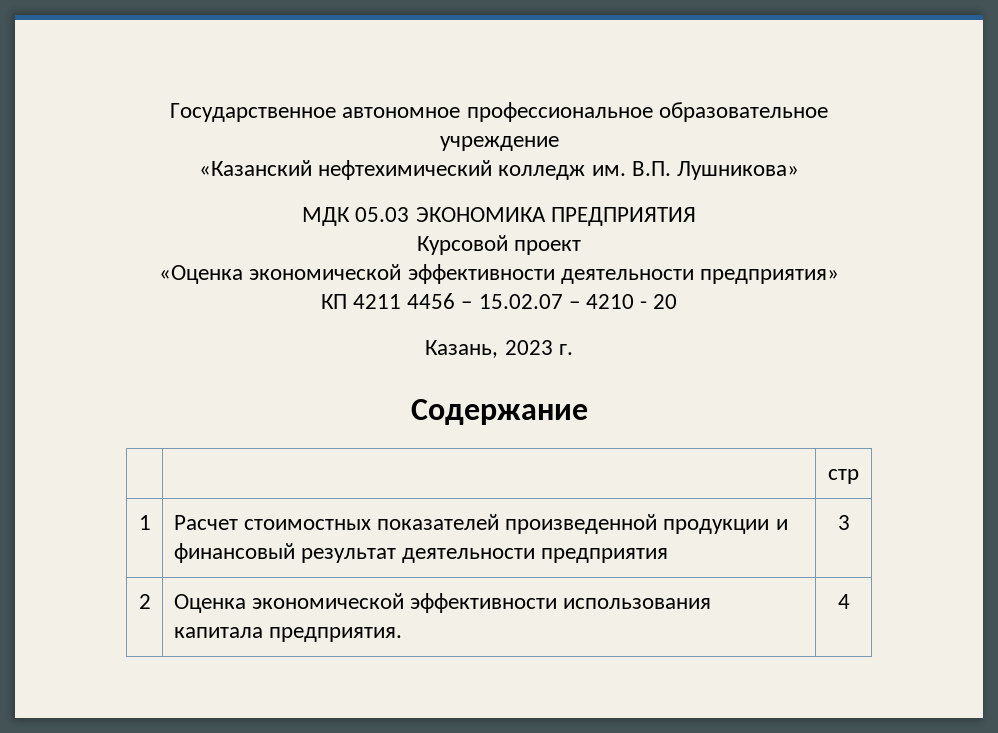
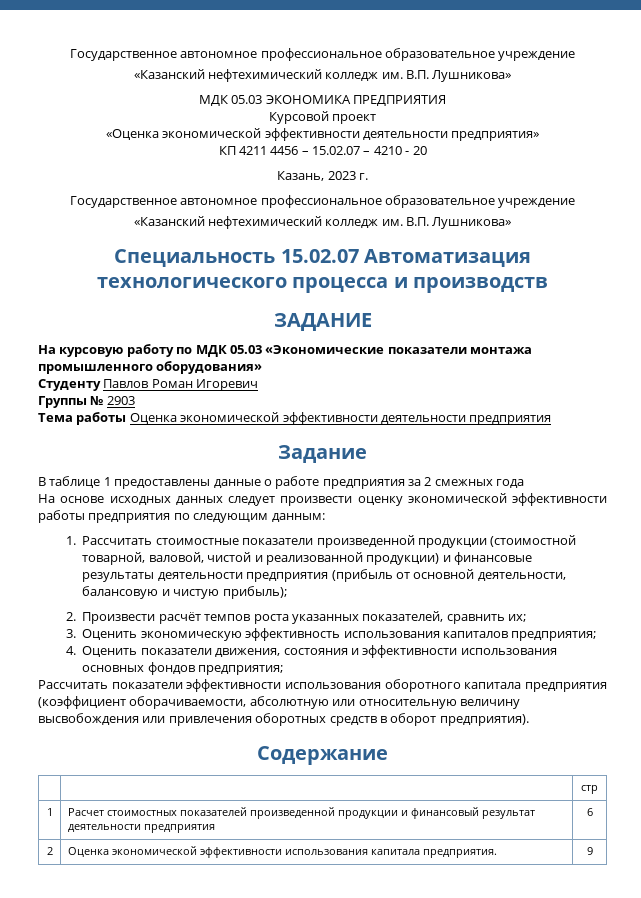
  Казань, 2023 г.
+ Государственное автономное профессиональное образовательное учреждение
+ «Казанский нефтехимический колледж им. В.П. Лушникова»
+ Специальность 15.02.07 Автоматизация технологического процесса и производств
+ ЗАДАНИЕ
+ На курсовую работу по МДК 05.03 «Экономические показатели монтажа промышленного оборудования»
+ Студенту Павлов Роман Игоревич
+ Группы № 2903
+ Тема работы Оценка экономической эффективности деятельности предприятия
+ Задание
+ В таблице 1 предоставлены данные о работе предприятия за 2 смежных года
+ На основе исходных данных следует произвести оценку экономической эффективности работы предприятия по следующим данным:
+ 1. Рассчитать стоимостные показатели произведенной продукции (стоимостной товарной, валовой, чистой и реализованной продукции) и финансовые результаты деятельности предприятия (прибыль от основной деятельности, балансовую и чистую прибыль);
+ 2. Произвести расчёт темпов роста указанных показателей, сравнить их;
+ 3. Оценить экономическую эффективность использования капиталов предприятия;
+ 4. Оценить показатели движения, состояния и эффективности использования основных фондов предприятия;
+ Рассчитать показатели эффективности использования оборотного капитала предприятия (коэффициент оборачиваемости, абсолютную или относительную величину высвобождения или привлечения оборотных средств в оборот предприятия).
- 1 | Расчет стоимостных показателей произведенной продукции и финансовый результат деятельности предприятия | 3
+ 1 | Расчет стоимостных показателей произведенной продукции и финансовый результат деятельности предприятия | 6
- 2 | Оценка экономической эффективности использования капитала предприятия. | 4
+ 2 | Оценка экономической эффективности использования капитала предприятия. | 9

